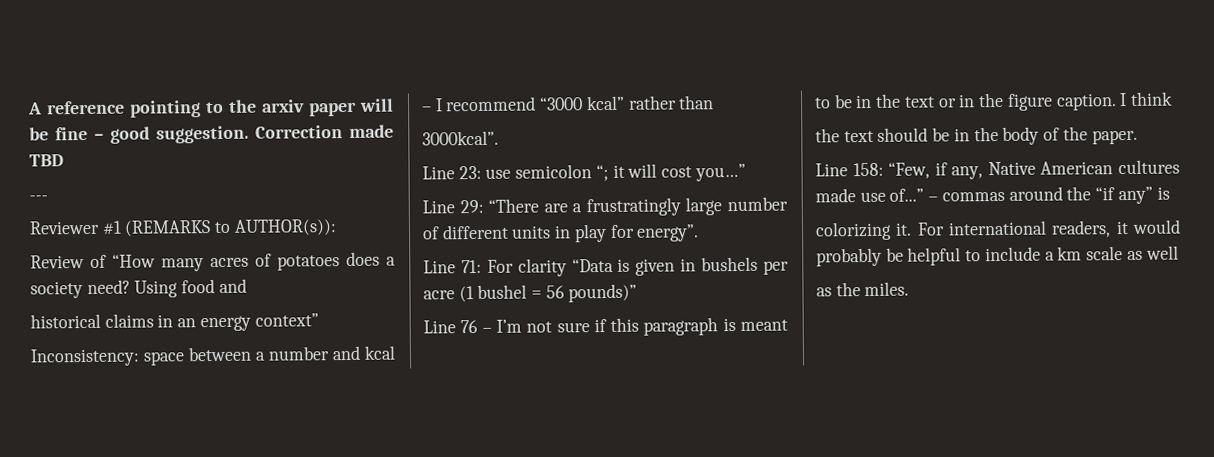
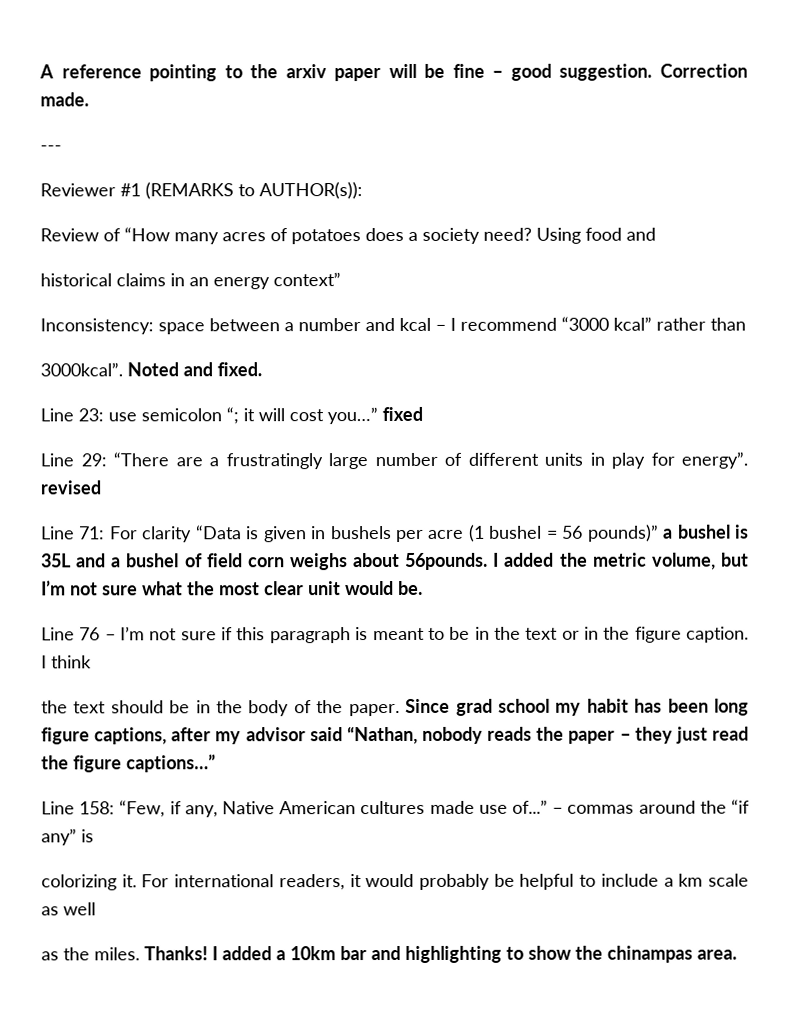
- Correction made TBD
+ Correction made.
+ Noted and fixed.
- Line 23: use semicolon “; it will cost you…”
+ Line 23: use semicolon “; it will cost you…” fixed
- Line 29: “There are a frustratingly large number of different units in play for energy”.
+ Line 29: “There are a frustratingly large number of different units in play for energy”. revised
- Line 71: For clarity “Data is given in bushels per acre (1 bushel = 56 pounds)”
+ Line 71: For clarity “Data is given in bushels per acre (1 bushel = 56 pounds)” a bushel is 35L and a bushel of field corn weighs about 56pounds. I added the metric volume, but I’m not sure what the most clear unit would be.
+ Since grad school my habit has been long figure captions, after my advisor said “Nathan, nobody reads the paper – they just read the figure captions…”
+ Thanks! I added a 10km bar and highlighting to show the chinampas area.

